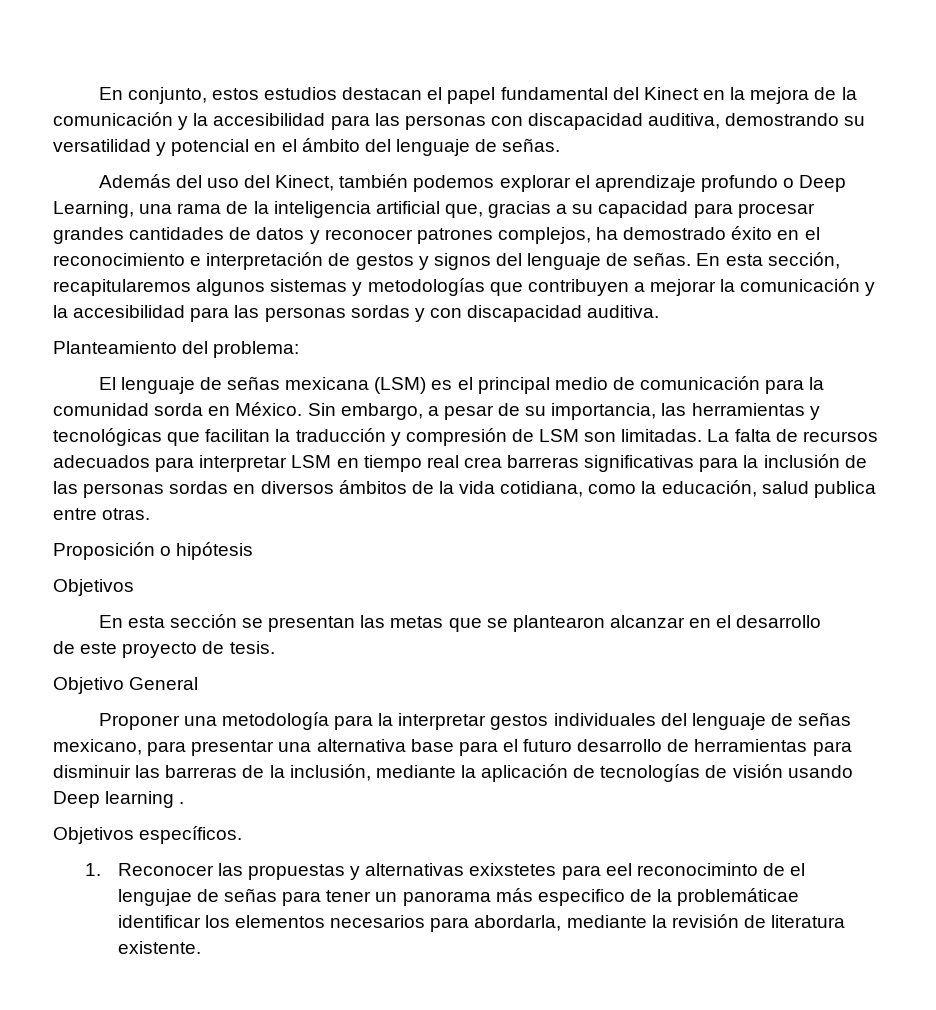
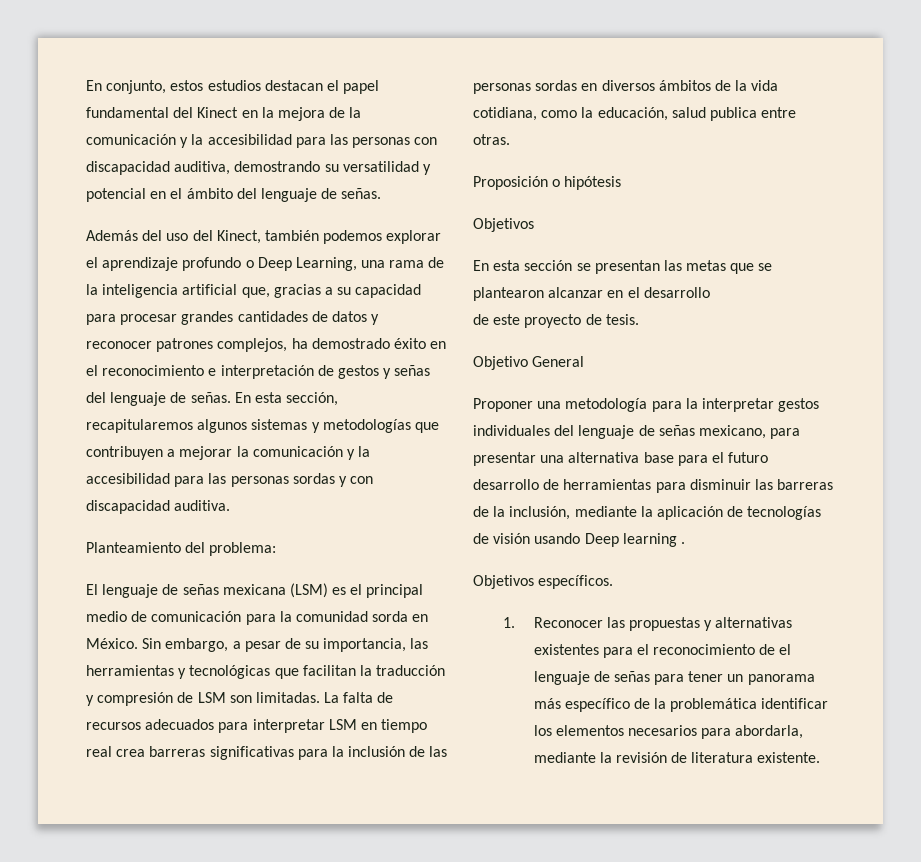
- Además del uso del Kinect, también podemos explorar el aprendizaje profundo o Deep Learning, una rama de la inteligencia artificial que, gracias a su capacidad para procesar grandes cantidades de datos y reconocer patrones complejos, ha demostrado éxito en el reconocimiento e interpretación de gestos y signos del lenguaje de señas.
+ Además del uso del Kinect, también podemos explorar el aprendizaje profundo o Deep Learning, una rama de la inteligencia artificial que, gracias a su capacidad para procesar grandes cantidades de datos y reconocer patrones complejos, ha demostrado éxito en el reconocimiento e interpretación de gestos y señas del lenguaje de señas.
- 1. Reconocer las propuestas y alternativas exixstetes para eel reconociminto de el lengujae de señas para tener un panorama más especifico de la problemáticae identificar los elementos necesarios para abordarla, mediante la revisión de literatura existente.
+ 1. Reconocer las propuestas y alternativas existentes para el reconocimiento de el lenguaje de señas para tener un panorama más específico de la problemática identificar los elementos necesarios para abordarla, mediante la revisión de literatura existente.

